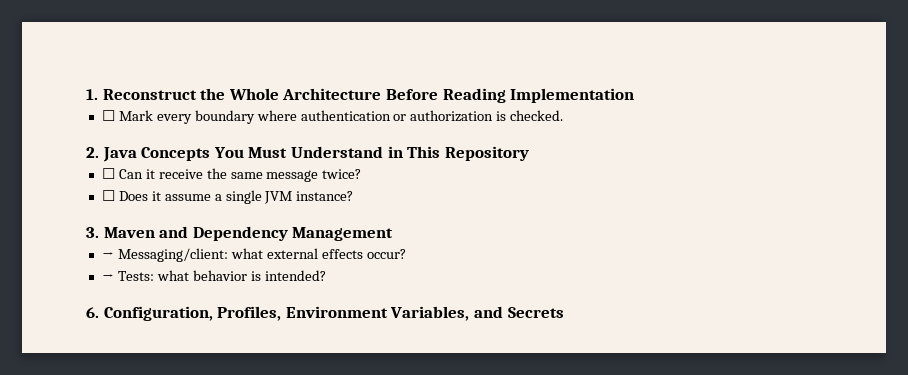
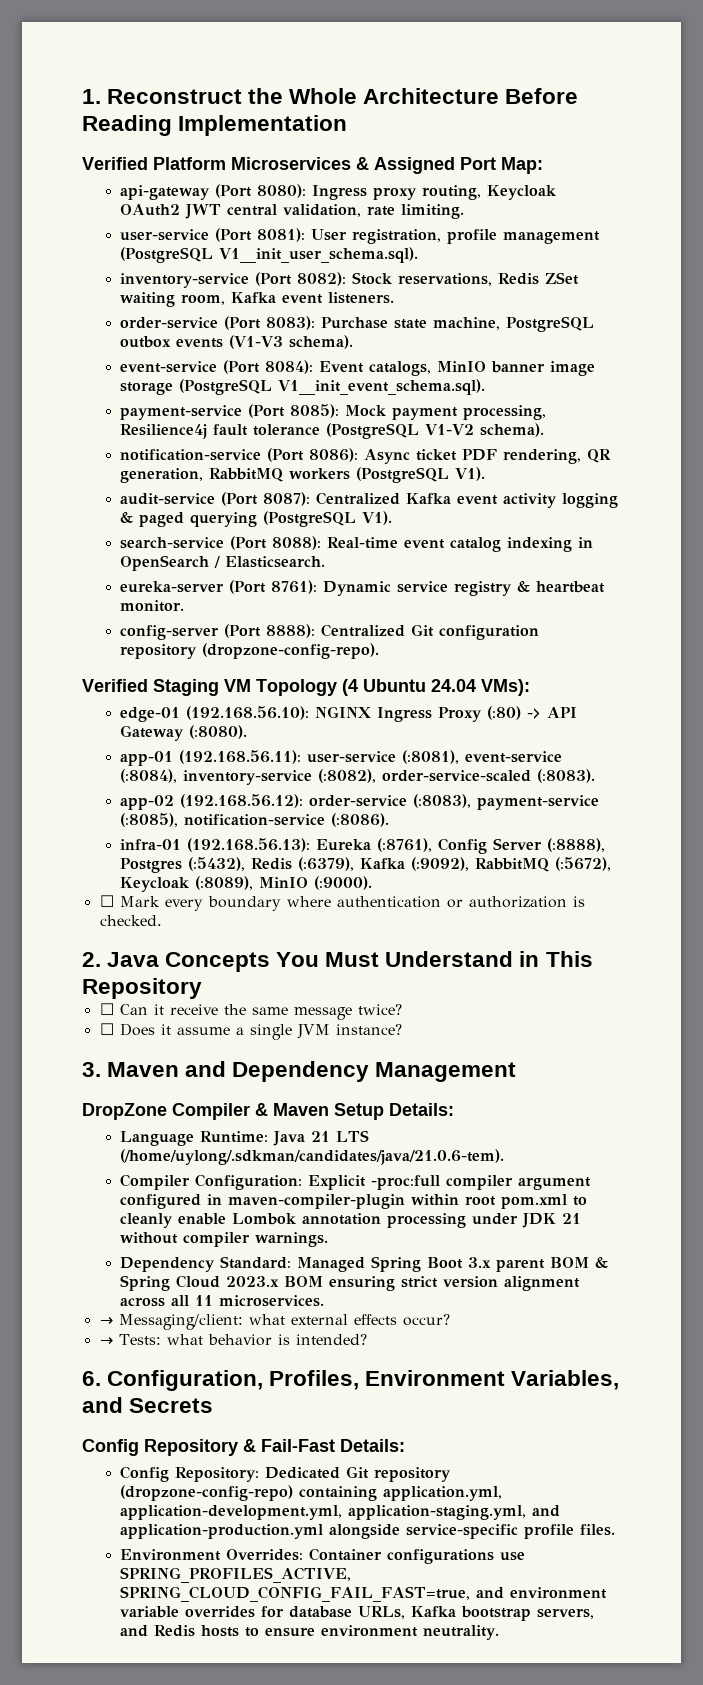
+ Verified Platform Microservices & Assigned Port Map:
+ api-gateway (Port 8080): Ingress proxy routing, Keycloak OAuth2 JWT central validation, rate limiting.
+ user-service (Port 8081): User registration, profile management (PostgreSQL V1__init_user_schema.sql).
+ inventory-service (Port 8082): Stock reservations, Redis ZSet waiting room, Kafka event listeners.
+ order-service (Port 8083): Purchase state machine, PostgreSQL outbox events (V1-V3 schema).
+ event-service (Port 8084): Event catalogs, MinIO banner image storage (PostgreSQL V1__init_event_schema.sql).
+ payment-service (Port 8085): Mock payment processing, Resilience4j fault tolerance (PostgreSQL V1-V2 schema).
+ notification-service (Port 8086): Async ticket PDF rendering, QR generation, RabbitMQ workers (PostgreSQL V1).
+ audit-service (Port 8087): Centralized Kafka event activity logging & paged querying (PostgreSQL V1).
+ search-service (Port 8088): Real-time event catalog indexing in OpenSearch / Elasticsearch.
+ eureka-server (Port 8761): Dynamic service registry & heartbeat monitor.
+ config-server (Port 8888): Centralized Git configuration repository (dropzone-config-repo).
+ Verified Staging VM Topology (4 Ubuntu 24.04 VMs):
+ edge-01 (192.168.56.10): NGINX Ingress Proxy (:80) -> API Gateway (:8080).
+ app-01 (192.168.56.11): user-service (:8081), event-service (:8084), inventory-service (:8082), order-service-scaled (:8083).
+ app-02 (192.168.56.12): order-service (:8083), payment-service (:8085), notification-service (:8086).
+ infra-01 (192.168.56.13): Eureka (:8761), Config Server (:8888), Postgres (:5432), Redis (:6379), Kafka (:9092), RabbitMQ (:5672), Keycloak (:8089), MinIO (:9000).
+ DropZone Compiler & Maven Setup Details:
+ Language Runtime: Java 21 LTS (/home/uylong/.sdkman/candidates/java/21.0.6-tem).
+ Compiler Configuration: Explicit -proc:full compiler argument configured in maven-compiler-plugin within root pom.xml to cleanly enable Lombok annotation processing under JDK 21 without compiler warnings.
+ Dependency Standard: Managed Spring Boot 3.x parent BOM & Spring Cloud 2023.x BOM ensuring strict version alignment across all 11 microservices.
+ Config Repository & Fail-Fast Details:
+ Config Repository: Dedicated Git repository (dropzone-config-repo) containing application.yml, application-development.yml, application-staging.yml, and application-production.yml alongside service-specific profile files.
+ Environment Overrides: Container configurations use SPRING_PROFILES_ACTIVE, SPRING_CLOUD_CONFIG_FAIL_FAST=true, and environment variable overrides for database URLs, Kafka bootstrap servers, and Redis hosts to ensure environment neutrality.

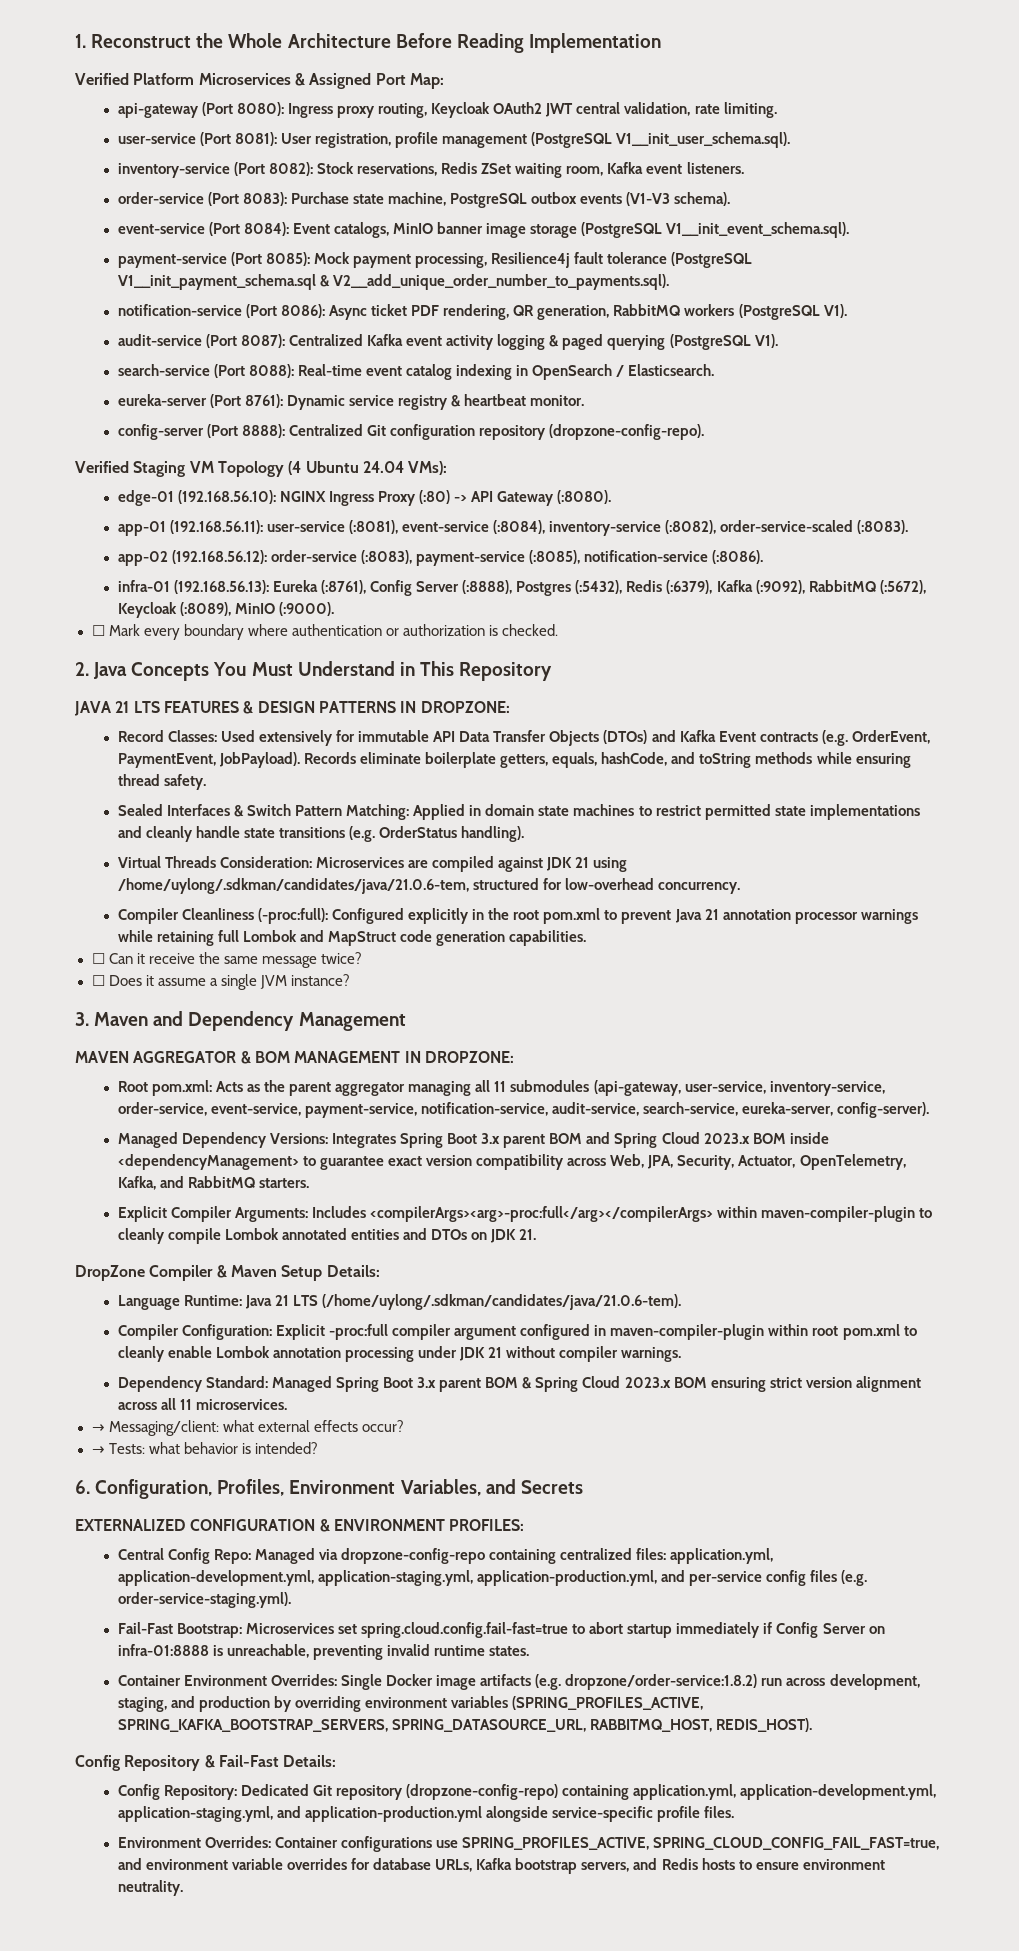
- payment-service (Port 8085): Mock payment processing, Resilience4j fault tolerance (PostgreSQL V1-V2 schema).
+ payment-service (Port 8085): Mock payment processing, Resilience4j fault tolerance (PostgreSQL V1__init_payment_schema.sql & V2__add_unique_order_number_to_payments.sql).
+ JAVA 21 LTS FEATURES & DESIGN PATTERNS IN DROPZONE:
+ Record Classes: Used extensively for immutable API Data Transfer Objects (DTOs) and Kafka Event contracts (e.g. OrderEvent, PaymentEvent, JobPayload). Records eliminate boilerplate getters, equals, hashCode, and toString methods while ensuring thread safety.
+ Sealed Interfaces & Switch Pattern Matching: Applied in domain state machines to restrict permitted state implementations and cleanly handle state transitions (e.g. OrderStatus handling).
+ Virtual Threads Consideration: Microservices are compiled against JDK 21 using /home/uylong/.sdkman/candidates/java/21.0.6-tem, structured for low-overhead concurrency.
+ Compiler Cleanliness (-proc:full): Configured explicitly in the root pom.xml to prevent Java 21 annotation processor warnings while retaining full Lombok and MapStruct code generation capabilities.
+ MAVEN AGGREGATOR & BOM MANAGEMENT IN DROPZONE:
+ Root pom.xml: Acts as the parent aggregator managing all 11 submodules (api-gateway, user-service, inventory-service, order-service, event-service, payment-service, notification-service, audit-service, search-service, eureka-server, config-server).
+ Managed Dependency Versions: Integrates Spring Boot 3.x parent BOM and Spring Cloud 2023.x BOM inside <dependencyManagement> to guarantee exact version compatibility across Web, JPA, Security, Actuator, OpenTelemetry, Kafka, and RabbitMQ starters.
+ Explicit Compiler Arguments: Includes <compilerArgs><arg>-proc:full</arg></compilerArgs> within maven-compiler-plugin to cleanly compile Lombok annotated entities and DTOs on JDK 21.
+ EXTERNALIZED CONFIGURATION & ENVIRONMENT PROFILES:
+ Central Config Repo: Managed via dropzone-config-repo containing centralized files: application.yml, application-development.yml, application-staging.yml, application-production.yml, and per-service config files (e.g. order-service-staging.yml).
+ Fail-Fast Bootstrap: Microservices set spring.cloud.config.fail-fast=true to abort startup immediately if Config Server on infra-01:8888 is unreachable, preventing invalid runtime states.
+ Container Environment Overrides: Single Docker image artifacts (e.g. dropzone/order-service:1.8.2) run across development, staging, and production by overriding environment variables (SPRING_PROFILES_ACTIVE, SPRING_KAFKA_BOOTSTRAP_SERVERS, SPRING_DATASOURCE_URL, RABBITMQ_HOST, REDIS_HOST).

